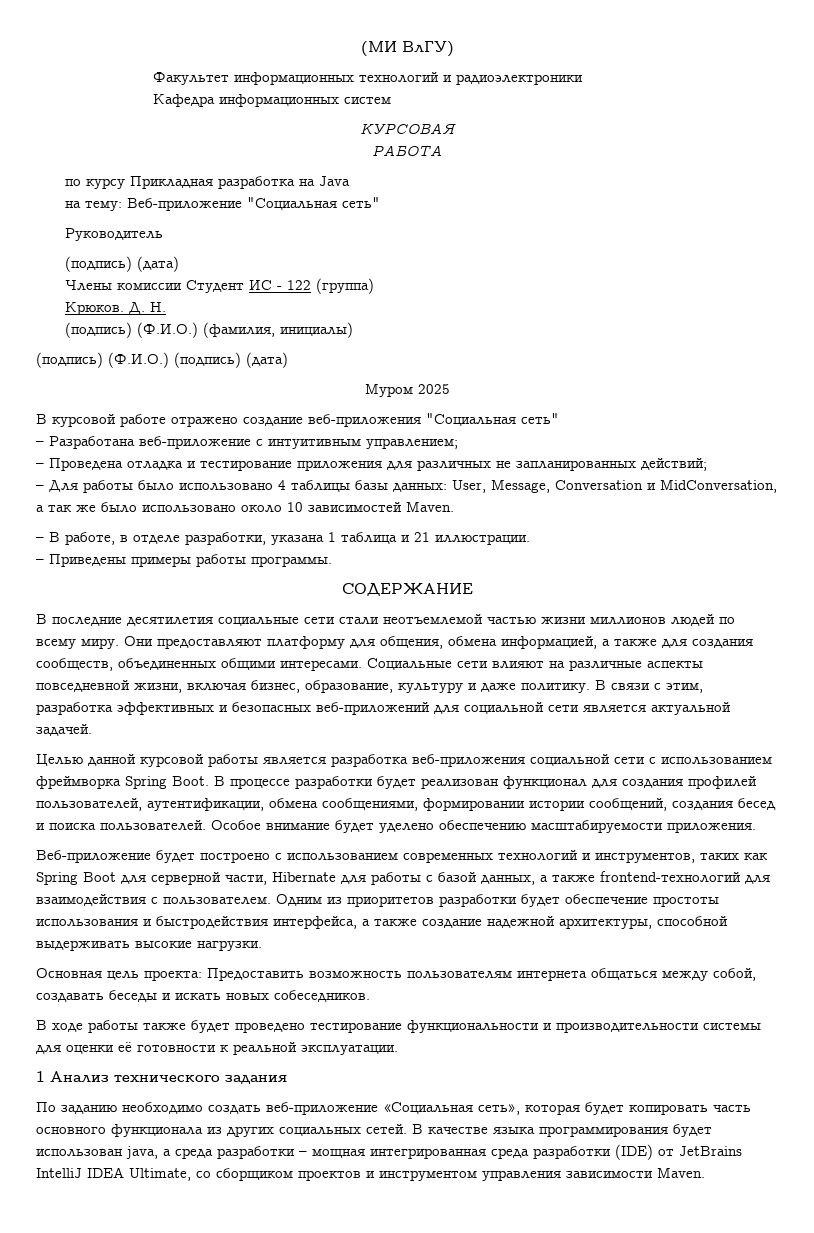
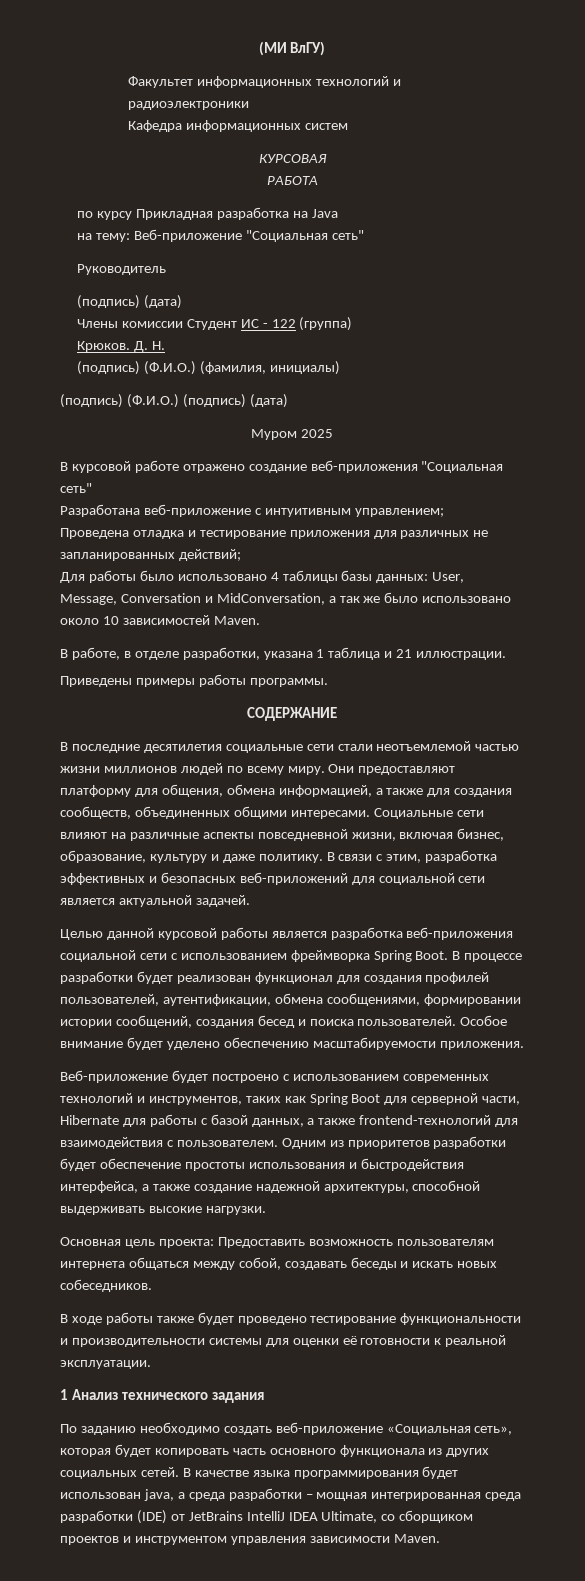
- – Разработана веб-приложение с интуитивным управлением;
+ Разработана веб-приложение с интуитивным управлением;
- – Проведена отладка и тестирование приложения для различных не запланированных действий;
+ Проведена отладка и тестирование приложения для различных не запланированных действий;
- – Для работы было использовано 4 таблицы базы данных: User, Message, Conversation и MidConversation, а так же было использовано около 10 зависимостей Maven.
+ Для работы было использовано 4 таблицы базы данных: User, Message, Conversation и MidConversation, а так же было использовано около 10 зависимостей Maven.
- – В работе, в отделе разработки, указана 1 таблица и 21 иллюстрации.
+ В работе, в отделе разработки, указана 1 таблица и 21 иллюстрации.
- – Приведены примеры работы программы.
+ Приведены примеры работы программы.

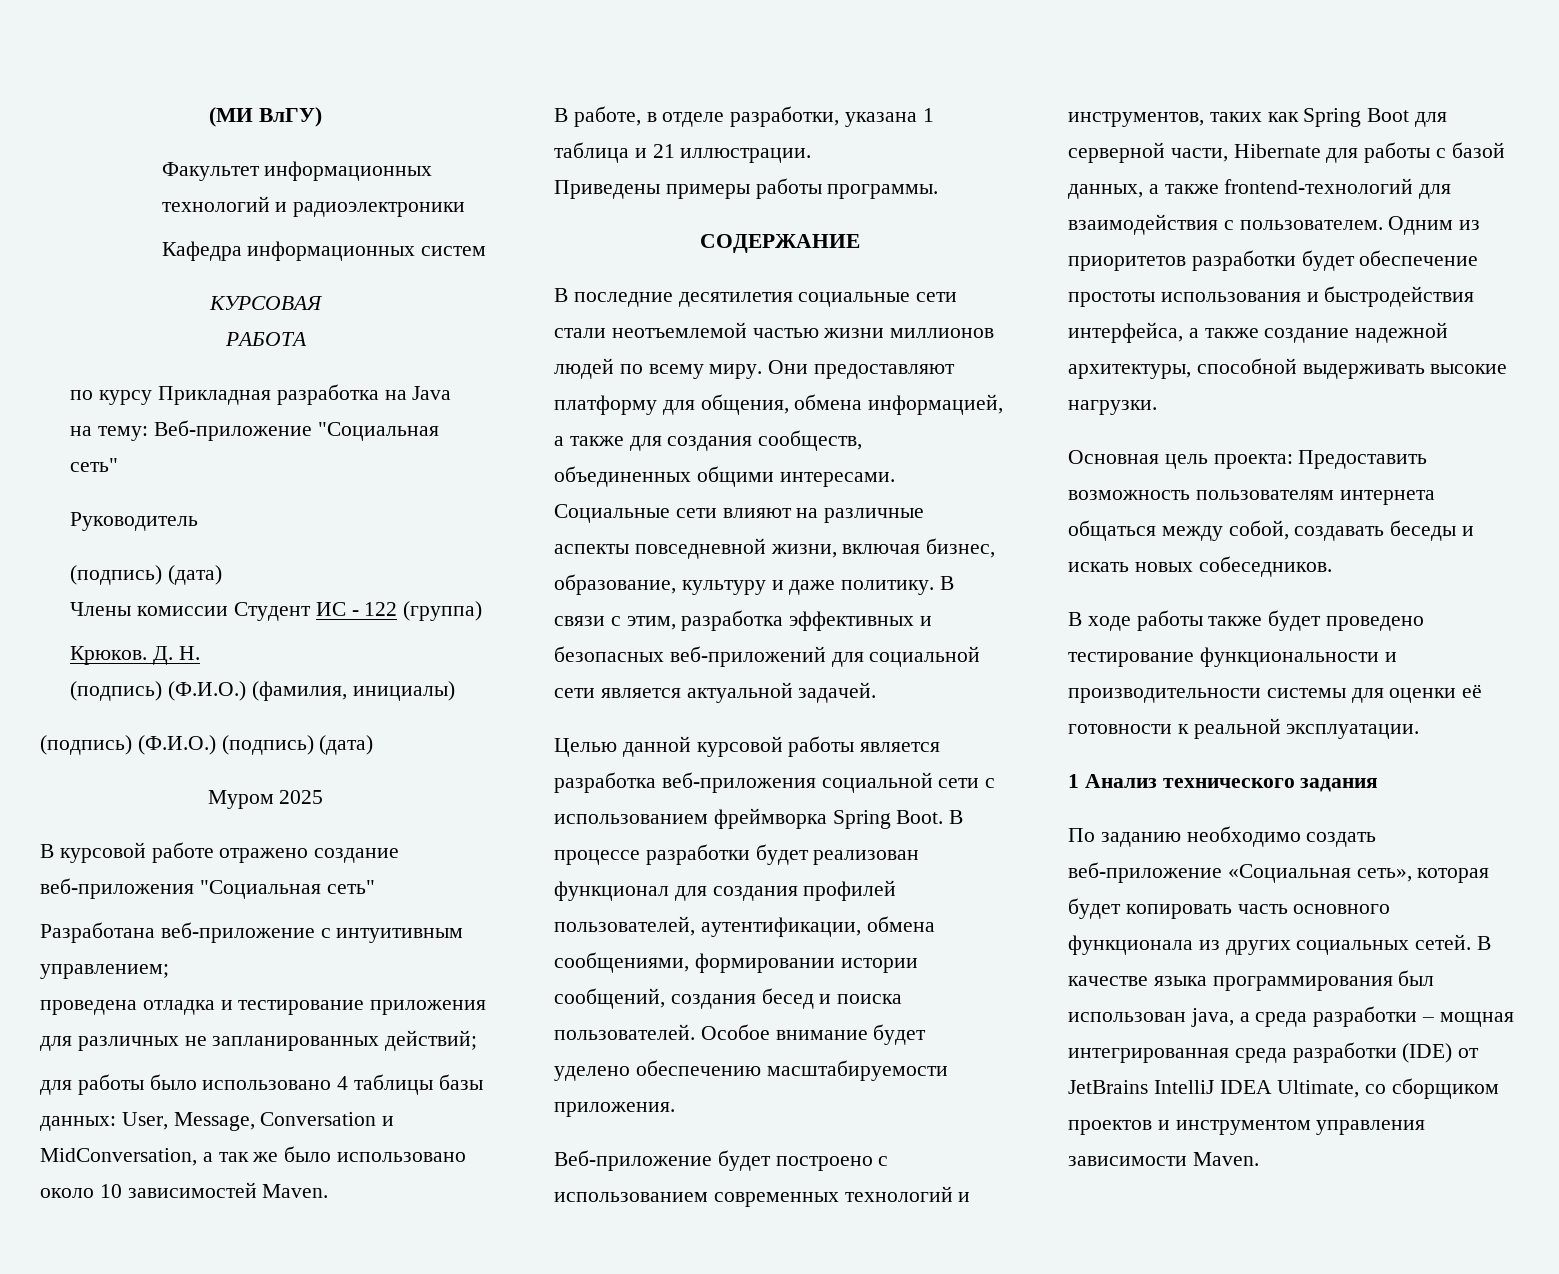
- Проведена отладка и тестирование приложения для различных не запланированных действий;
+ проведена отладка и тестирование приложения для различных не запланированных действий;
- Для работы было использовано 4 таблицы базы данных: User, Message, Conversation и MidConversation, а так же было использовано около 10 зависимостей Maven.
+ для работы было использовано 4 таблицы базы данных: User, Message, Conversation и MidConversation, а так же было использовано около 10 зависимостей Maven.
- В качестве языка программирования будет использован java, а среда разработки – мощная интегрированная среда разработки (IDE) от JetBrains IntelliJ IDEA Ultimate, со сборщиком проектов и инструментом управления зависимости Maven.
+ В качестве языка программирования был использован java, а среда разработки – мощная интегрированная среда разработки (IDE) от JetBrains IntelliJ IDEA Ultimate, со сборщиком проектов и инструментом управления зависимости Maven.

